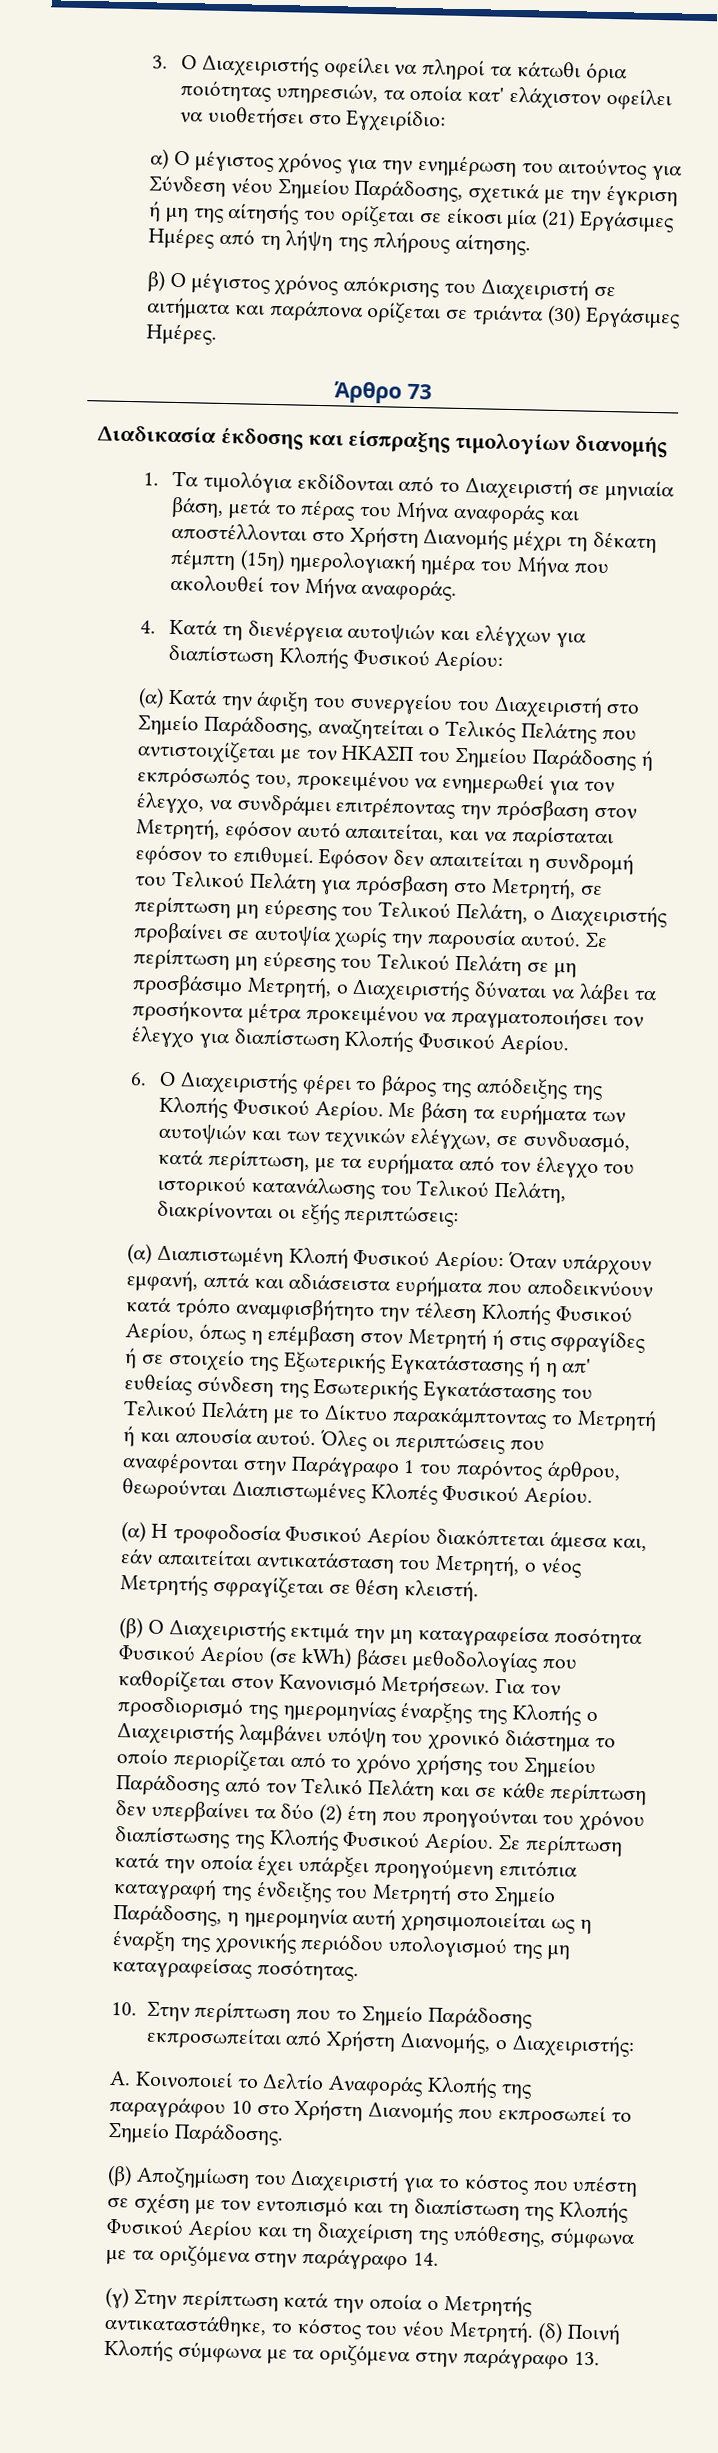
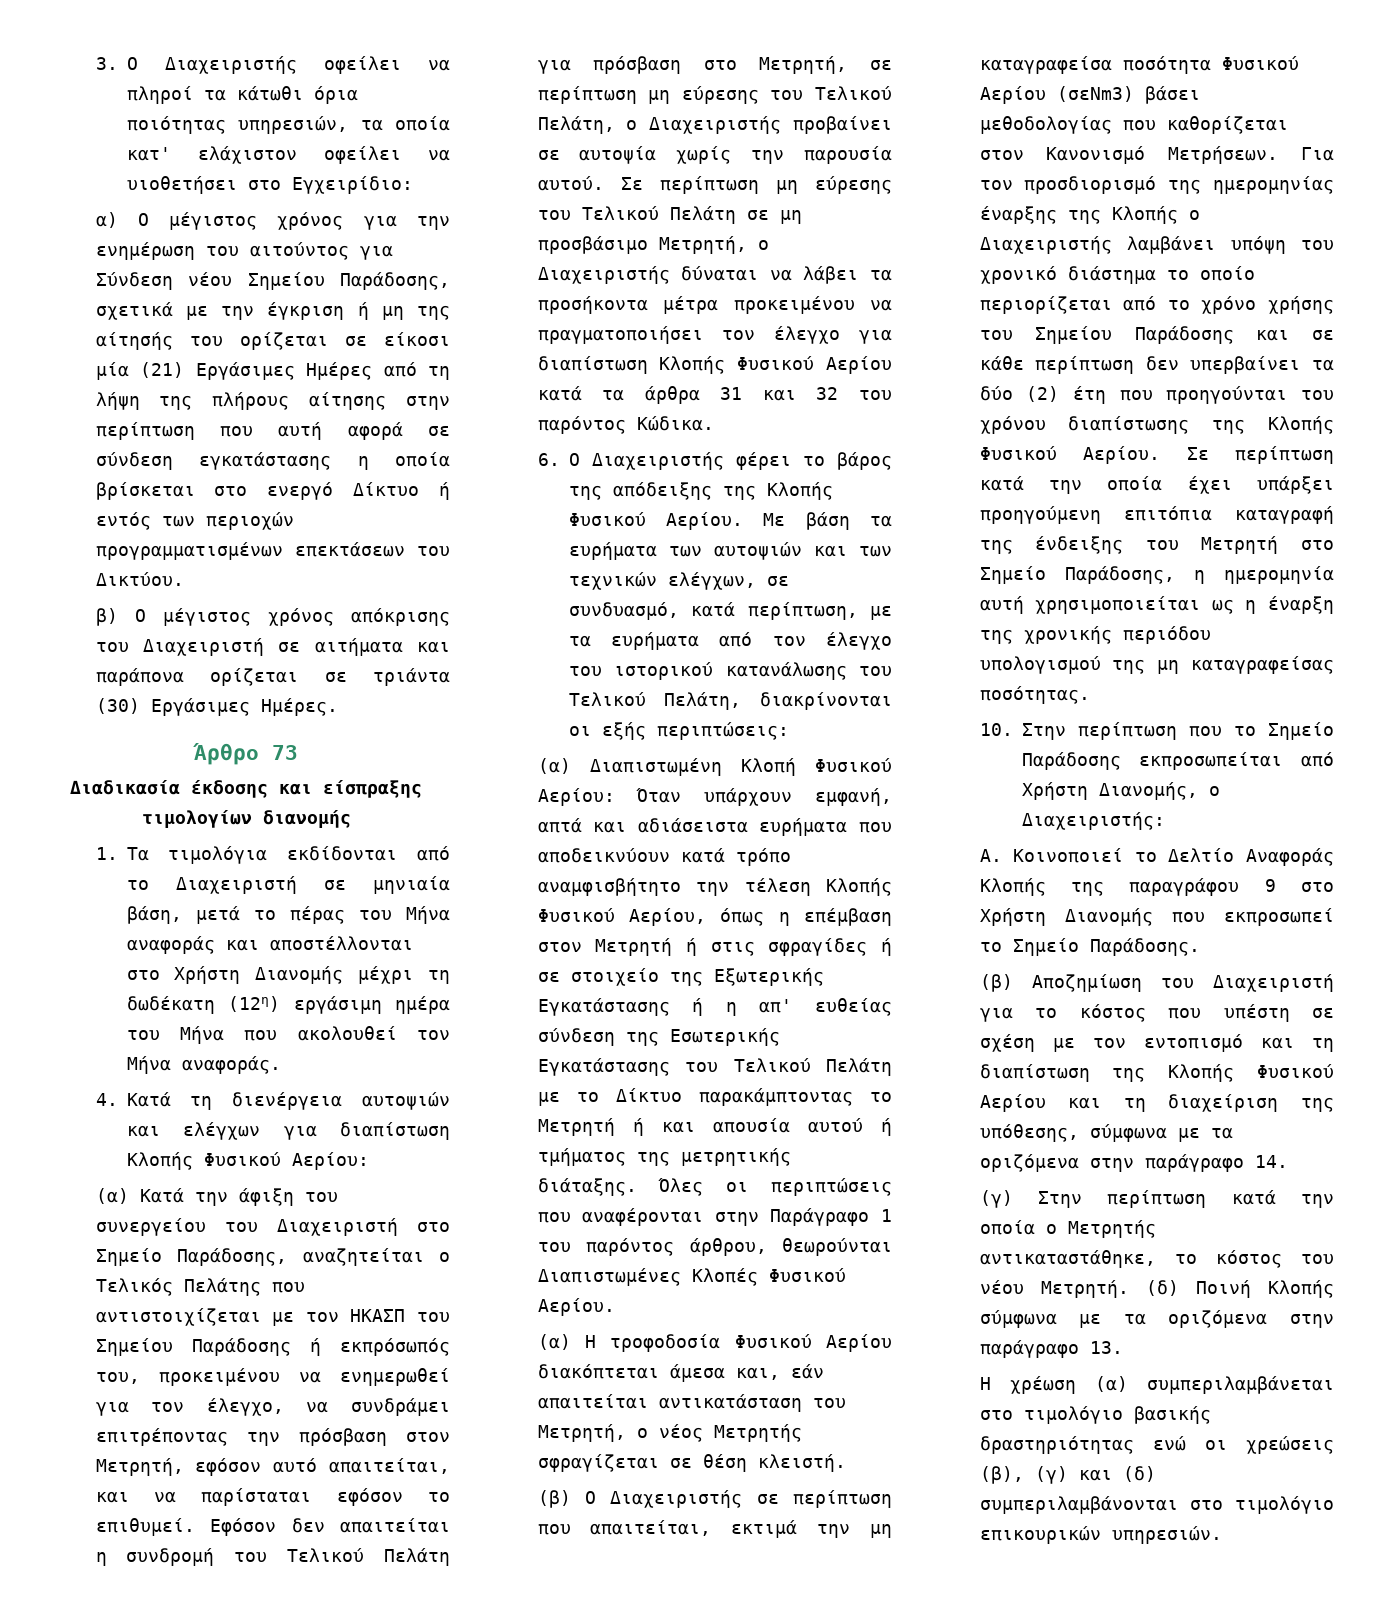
- α) Ο μέγιστος χρόνος για την ενημέρωση του αιτούντος για Σύνδεση νέου Σημείου Παράδοσης, σχετικά με την έγκριση ή μη της αίτησής του ορίζεται σε είκοσι μία (21) Εργάσιμες Ημέρες από τη λήψη της πλήρους αίτησης.
+ α) Ο μέγιστος χρόνος για την ενημέρωση του αιτούντος για Σύνδεση νέου Σημείου Παράδοσης, σχετικά με την έγκριση ή μη της αίτησής του ορίζεται σε είκοσι μία (21) Εργάσιμες Ημέρες από τη λήψη της πλήρους αίτησης στην περίπτωση που αυτή αφορά σε σύνδεση εγκατάστασης η οποία βρίσκεται στο ενεργό Δίκτυο ή εντός των περιοχών προγραμματισμένων επεκτάσεων του Δικτύου.
- 1. Τα τιμολόγια εκδίδονται από το Διαχειριστή σε μηνιαία βάση, μετά το πέρας του Μήνα αναφοράς και αποστέλλονται στο Χρήστη Διανομής μέχρι τη δέκατη πέμπτη (15η) ημερολογιακή ημέρα του Μήνα που ακολουθεί τον Μήνα αναφοράς.
+ 1. Τα τιμολόγια εκδίδονται από το Διαχειριστή σε μηνιαία βάση, μετά το πέρας του Μήνα αναφοράς και αποστέλλονται στο Χρήστη Διανομής μέχρι τη δωδέκατη (12η) εργάσιμη ημέρα του Μήνα που ακολουθεί τον Μήνα αναφοράς.
- Σε περίπτωση μη εύρεσης του Τελικού Πελάτη σε μη προσβάσιμο Μετρητή, ο Διαχειριστής δύναται να λάβει τα προσήκοντα μέτρα προκειμένου να πραγματοποιήσει τον έλεγχο για διαπίστωση Κλοπής Φυσικού Αερίου.
+ Σε περίπτωση μη εύρεσης του Τελικού Πελάτη σε μη προσβάσιμο Μετρητή, ο Διαχειριστής δύναται να λάβει τα προσήκοντα μέτρα προκειμένου να πραγματοποιήσει τον έλεγχο για διαπίστωση Κλοπής Φυσικού Αερίου κατά τα άρθρα 31 και 32 του παρόντος Κώδικα.
- (α) Διαπιστωμένη Κλοπή Φυσικού Αερίου: Όταν υπάρχουν εμφανή, απτά και αδιάσειστα ευρήματα που αποδεικνύουν κατά τρόπο αναμφισβήτητο την τέλεση Κλοπής Φυσικού Αερίου, όπως η επέμβαση στον Μετρητή ή στις σφραγίδες ή σε στοιχείο της Εξωτερικής Εγκατάστασης ή η απ' ευθείας σύνδεση της Εσωτερικής Εγκατάστασης του Τελικού Πελάτη με το Δίκτυο παρακάμπτοντας το Μετρητή ή και απουσία αυτού.
+ (α) Διαπιστωμένη Κλοπή Φυσικού Αερίου: Όταν υπάρχουν εμφανή, απτά και αδιάσειστα ευρήματα που αποδεικνύουν κατά τρόπο αναμφισβήτητο την τέλεση Κλοπής Φυσικού Αερίου, όπως η επέμβαση στον Μετρητή ή στις σφραγίδες ή σε στοιχείο της Εξωτερικής Εγκατάστασης ή η απ' ευθείας σύνδεση της Εσωτερικής Εγκατάστασης του Τελικού Πελάτη με το Δίκτυο παρακάμπτοντας το Μετρητή ή και απουσία αυτού ή τμήματος της μετρητικής διάταξης.
- (β) Ο Διαχειριστής εκτιμά την μη καταγραφείσα ποσότητα Φυσικού Αερίου (σε kWh) βάσει μεθοδολογίας που καθορίζεται στον Κανονισμό Μετρήσεων.
+ (β) Ο Διαχειριστής σε περίπτωση που απαιτείται, εκτιμά την μη καταγραφείσα ποσότητα Φυσικού Αερίου (σεNm3) βάσει μεθοδολογίας που καθορίζεται στον Κανονισμό Μετρήσεων.
- Για τον προσδιορισμό της ημερομηνίας έναρξης της Κλοπής ο Διαχειριστής λαμβάνει υπόψη του χρονικό διάστημα το οποίο περιορίζεται από το χρόνο χρήσης του Σημείου Παράδοσης από τον Τελικό Πελάτη και σε κάθε περίπτωση δεν υπερβαίνει τα δύο (2) έτη που προηγούνται του χρόνου διαπίστωσης της Κλοπής Φυσικού Αερίου.
+ Για τον προσδιορισμό της ημερομηνίας έναρξης της Κλοπής ο Διαχειριστής λαμβάνει υπόψη του χρονικό διάστημα το οποίο περιορίζεται από το χρόνο χρήσης του Σημείου Παράδοσης και σε κάθε περίπτωση δεν υπερβαίνει τα δύο (2) έτη που προηγούνται του χρόνου διαπίστωσης της Κλοπής Φυσικού Αερίου.
- Α. Κοινοποιεί το Δελτίο Αναφοράς Κλοπής της παραγράφου 10 στο Χρήστη Διανομής που εκπροσωπεί το Σημείο Παράδοσης.
+ Α. Κοινοποιεί το Δελτίο Αναφοράς Κλοπής της παραγράφου 9 στο Χρήστη Διανομής που εκπροσωπεί το Σημείο Παράδοσης.
+ Η χρέωση (α) συμπεριλαμβάνεται στο τιμολόγιο βασικής δραστηριότητας ενώ οι χρεώσεις (β), (γ) και (δ) συμπεριλαμβάνονται στο τιμολόγιο επικουρικών υπηρεσιών.

